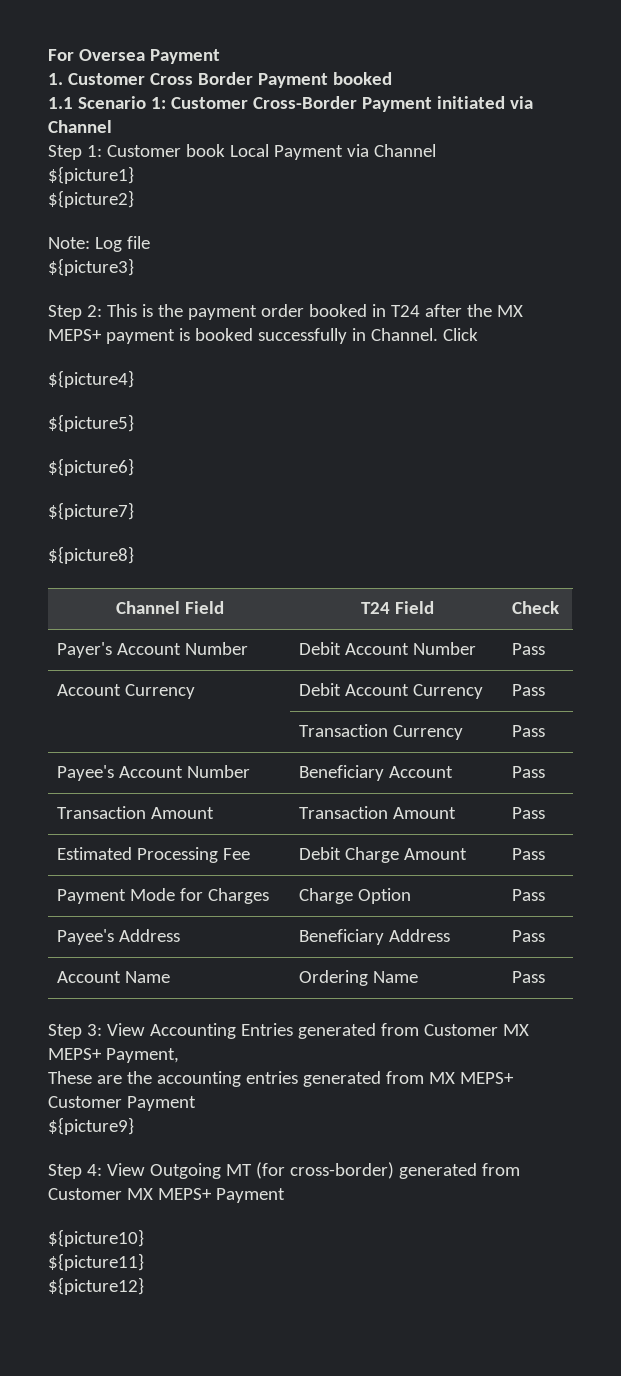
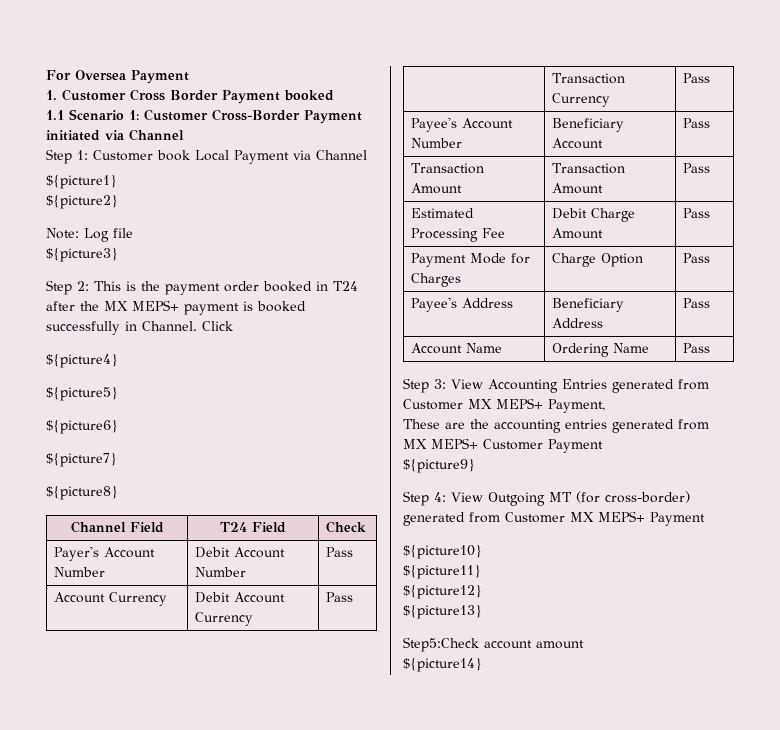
+ ${picture13}
+ Step5:Check account amount
+ ${picture14}

